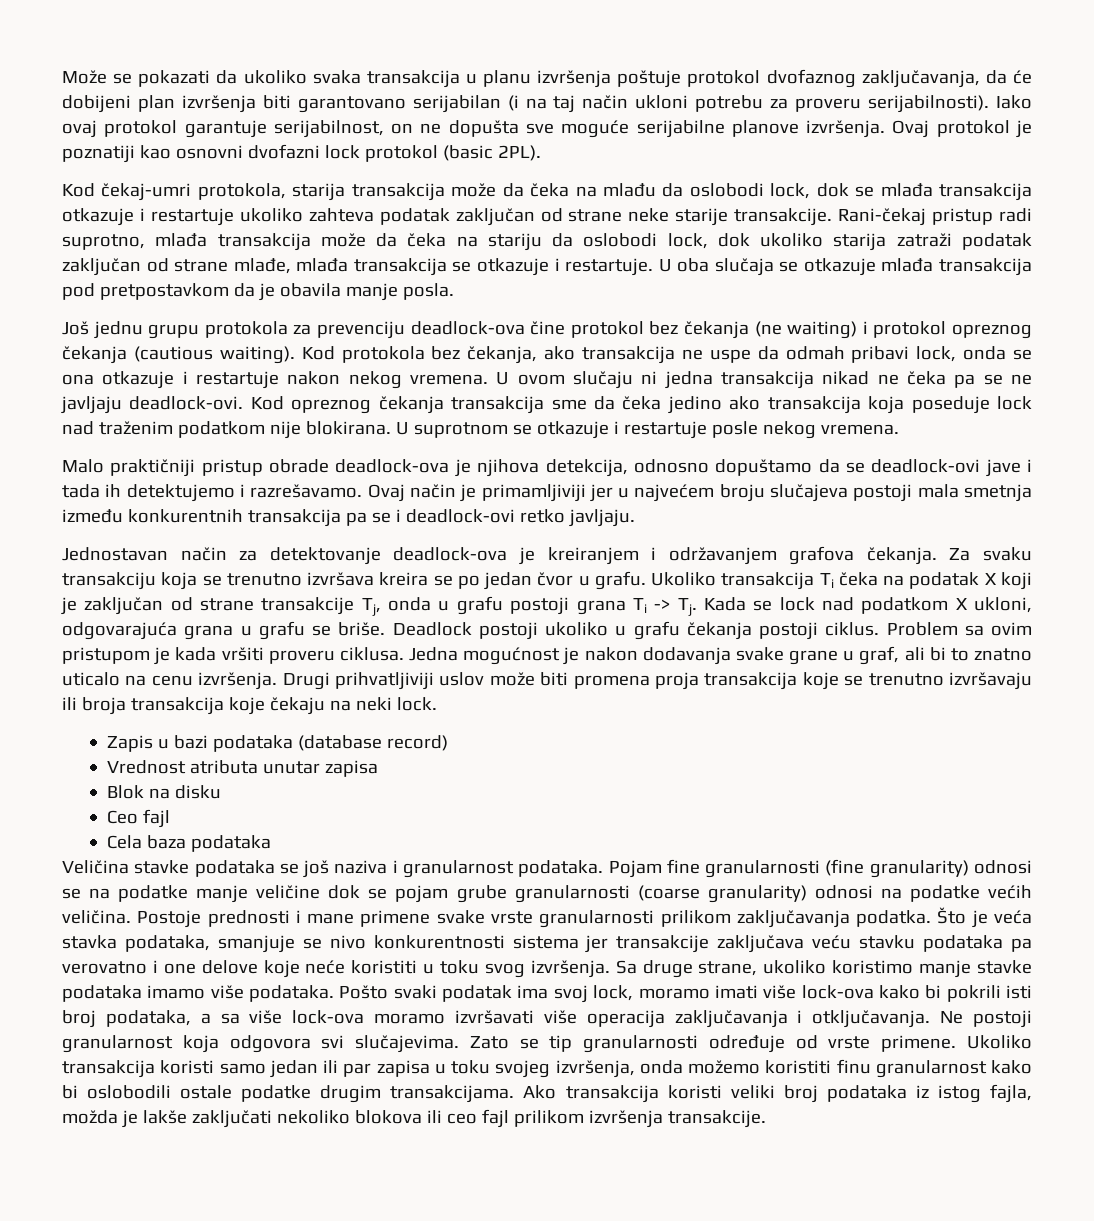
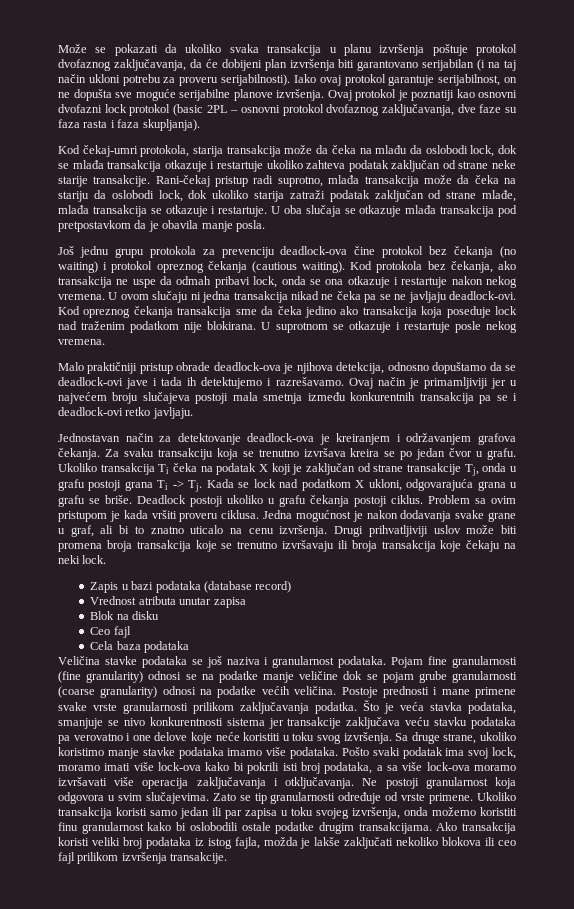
- Ovaj protokol je poznatiji kao osnovni dvofazni lock protokol (basic 2PL).
+ Ovaj protokol je poznatiji kao osnovni dvofazni lock protokol (basic 2PL – osnovni protokol dvofaznog zaključavanja, dve faze su faza rasta i faza skupljanja).
- Još jednu grupu protokola za prevenciju deadlock-ova čine protokol bez čekanja (ne waiting) i protokol opreznog čekanja (cautious waiting).
+ Još jednu grupu protokola za prevenciju deadlock-ova čine protokol bez čekanja (no waiting) i protokol opreznog čekanja (cautious waiting).
- Drugi prihvatljiviji uslov može biti promena proja transakcija koje se trenutno izvršavaju ili broja transakcija koje čekaju na neki lock.
+ Drugi prihvatljiviji uslov može biti promena broja transakcija koje se trenutno izvršavaju ili broja transakcija koje čekaju na neki lock.
- Ne postoji granularnost koja odgovora svi slučajevima.
+ Ne postoji granularnost koja odgovora u svim slučajevima.

